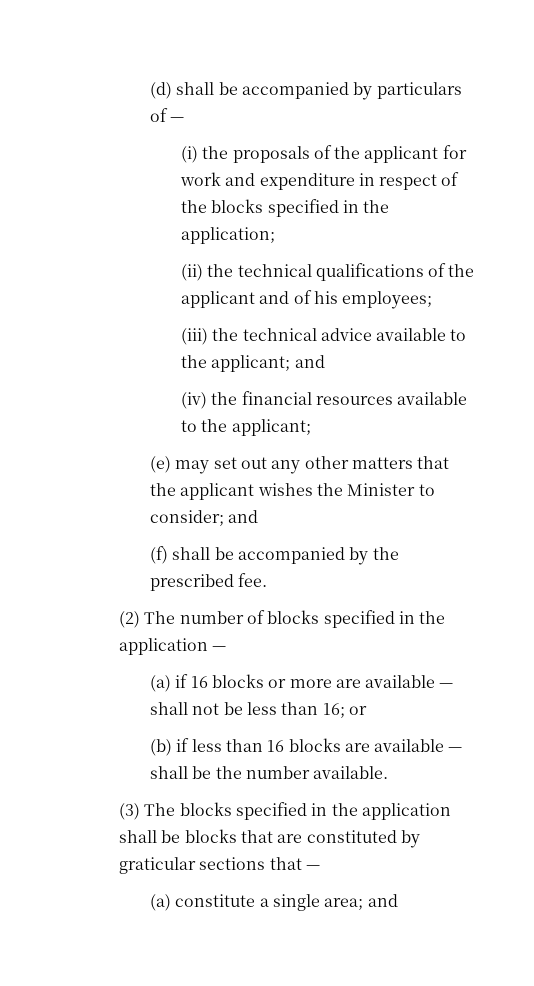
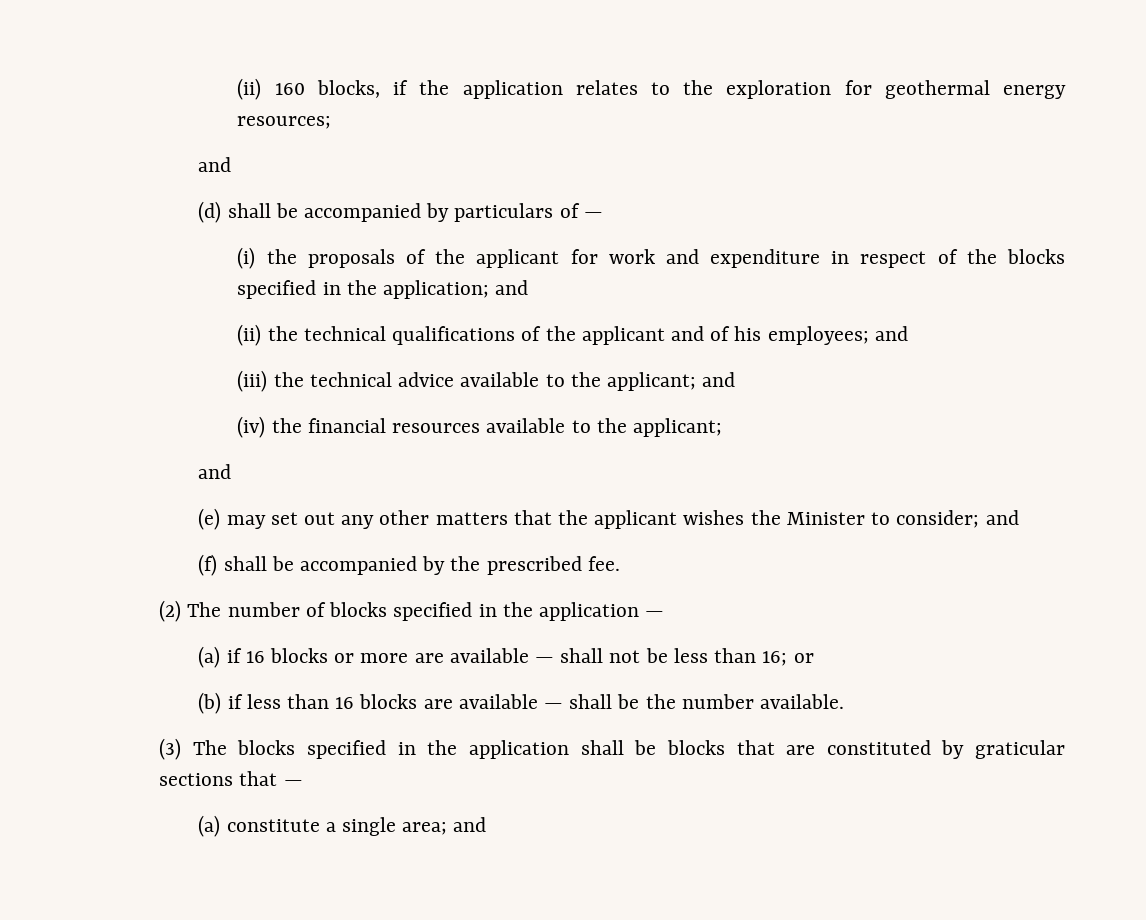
+ (ii) 160 blocks, if the application relates to the exploration for geothermal energy resources;
+ and
- (i) the proposals of the applicant for work and expenditure in respect of the blocks specified in the application;
+ (i) the proposals of the applicant for work and expenditure in respect of the blocks specified in the application; and
- (ii) the technical qualifications of the applicant and of his employees;
+ (ii) the technical qualifications of the applicant and of his employees; and
  (iv) the financial resources available to the applicant;
+ and

